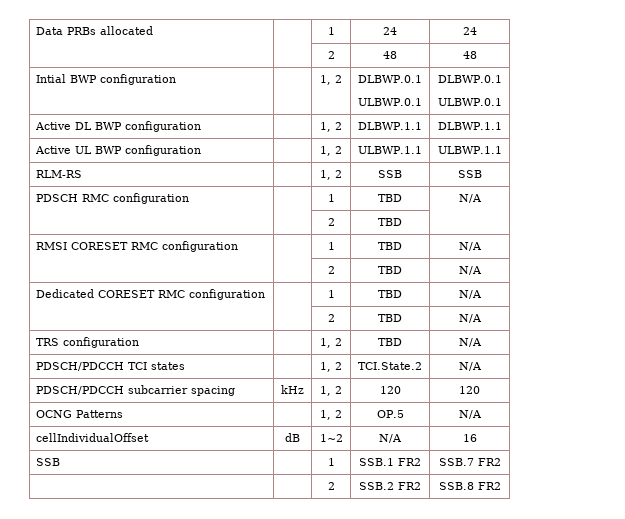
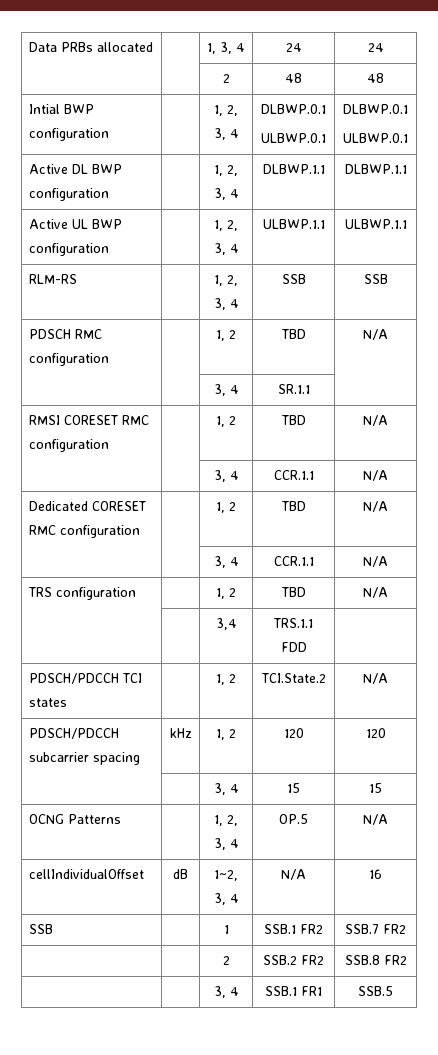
- Data PRBs allocated | | 1 | 24 | 24
+ Data PRBs allocated | | 1, 3, 4 | 24 | 24
- Intial BWP configuration | | 1, 2 | DLBWP.0.1
+ Intial BWP configuration | | 1, 2, 3, 4 | DLBWP.0.1
- Active DL BWP configuration | | 1, 2 | DLBWP.1.1 | DLBWP.1.1
+ Active DL BWP configuration | | 1, 2, 3, 4 | DLBWP.1.1 | DLBWP.1.1
- Active UL BWP configuration | | 1, 2 | ULBWP.1.1 | ULBWP.1.1
+ Active UL BWP configuration | | 1, 2, 3, 4 | ULBWP.1.1 | ULBWP.1.1
- RLM-RS | | 1, 2 | SSB | SSB
+ RLM-RS | | 1, 2, 3, 4 | SSB | SSB
- PDSCH RMC configuration | | 1 | TBD | N/A
- | | 2 | TBD |
+ PDSCH RMC configuration | | 1, 2 | TBD | N/A
+ | | 3, 4 | SR.1.1 |
- RMSI CORESET RMC configuration | | 1 | TBD | N/A
- | | 2 | TBD | N/A
+ RMSI CORESET RMC configuration | | 1, 2 | TBD | N/A
+ | | 3, 4 | CCR.1.1 | N/A
- Dedicated CORESET RMC configuration | | 1 | TBD | N/A
- | | 2 | TBD | N/A
+ Dedicated CORESET RMC configuration | | 1, 2 | TBD | N/A
+ | | 3, 4 | CCR.1.1 | N/A
+ | | 3,4 | TRS.1.1 FDD |
+ | | 3, 4 | 15 | 15
- OCNG Patterns | | 1, 2 | OP.5 | N/A
+ OCNG Patterns | | 1, 2, 3, 4 | OP.5 | N/A
- cellIndividualOffset | dB | 1~2 | N/A | 16
+ cellIndividualOffset | dB | 1~2, 3, 4 | N/A | 16
+ | | 3, 4 | SSB.1 FR1 | SSB.5

